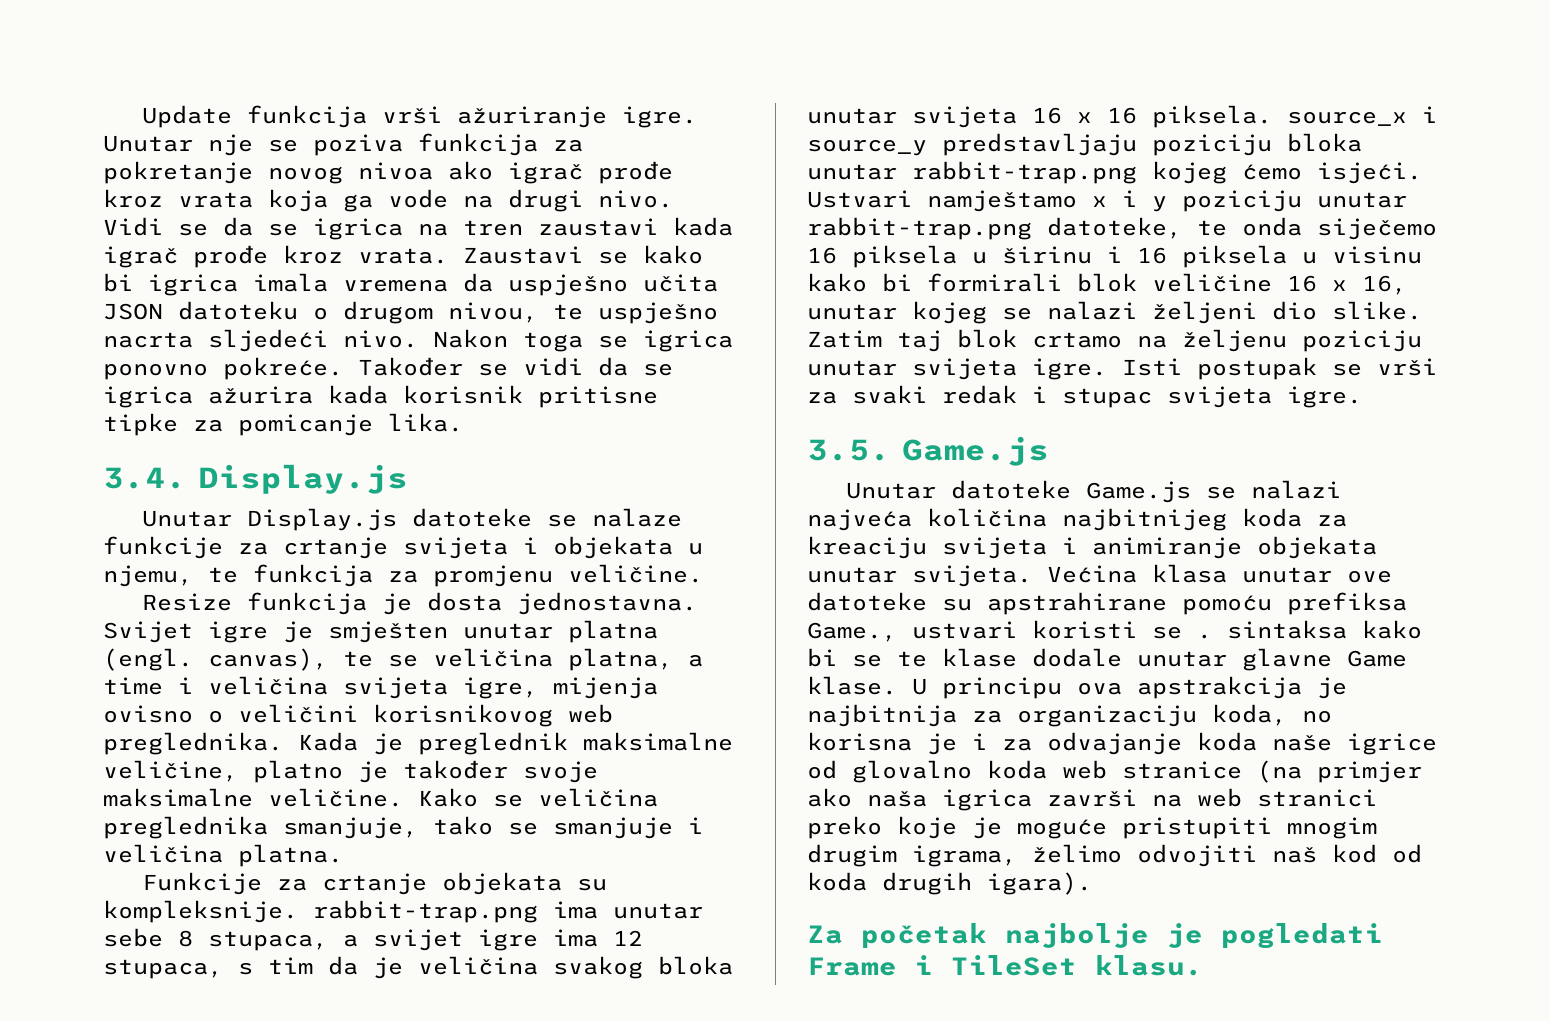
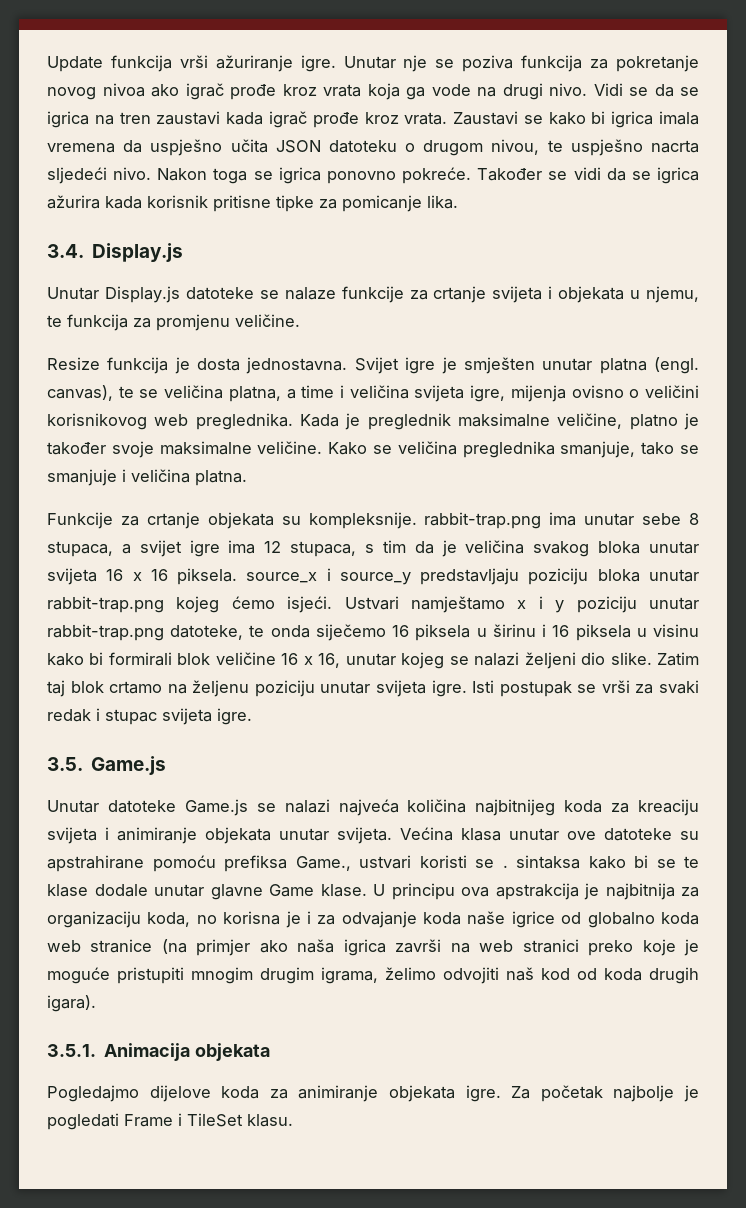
- U principu ova apstrakcija je najbitnija za organizaciju koda, no korisna je i za odvajanje koda naše igrice od glovalno koda web stranice (na primjer ako naša igrica završi na web stranici preko koje je moguće pristupiti mnogim drugim igrama, želimo odvojiti naš kod od koda drugih igara).
+ U principu ova apstrakcija je najbitnija za organizaciju koda, no korisna je i za odvajanje koda naše igrice od globalno koda web stranice (na primjer ako naša igrica završi na web stranici preko koje je moguće pristupiti mnogim drugim igrama, želimo odvojiti naš kod od koda drugih igara).
+ 3.5.1. Animacija objekata
+ Pogledajmo dijelove koda za animiranje objekata igre.

